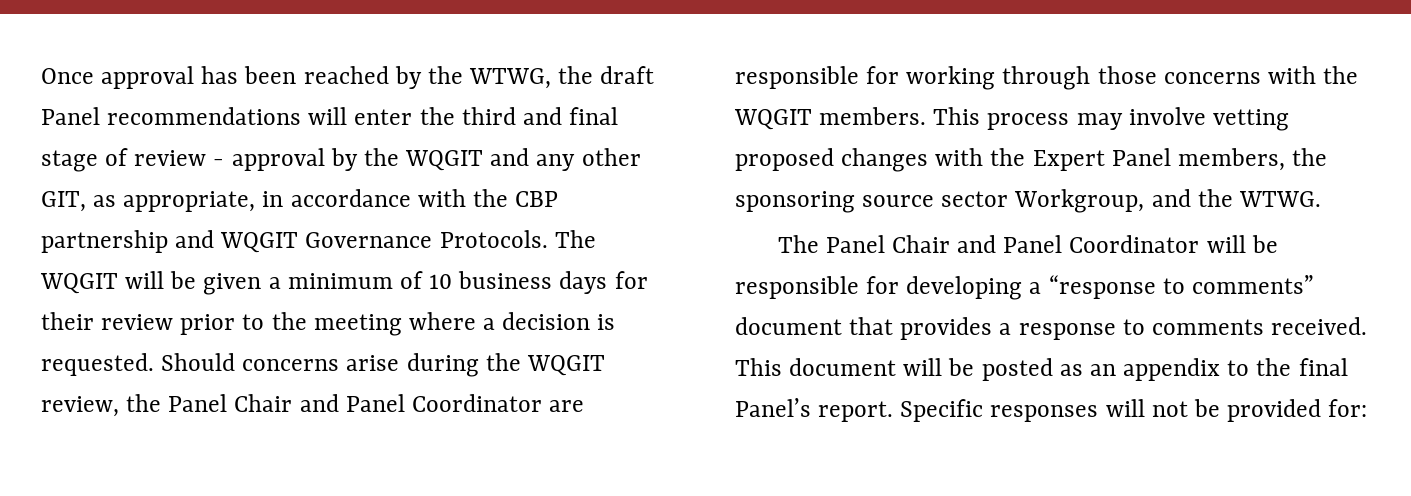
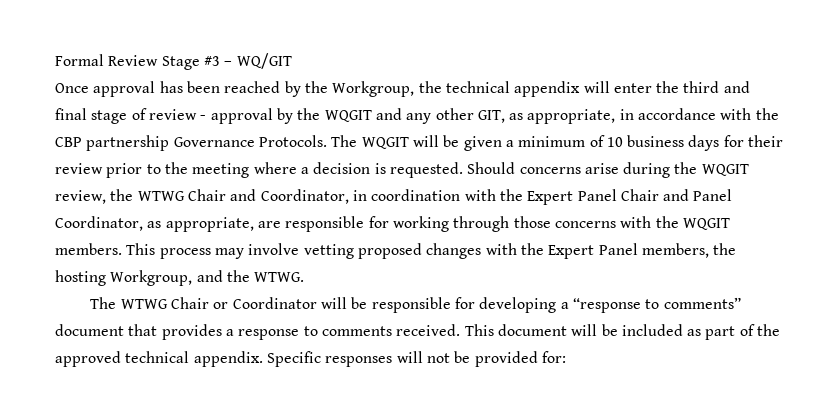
+ Formal Review Stage #3 – WQ/GIT
- Once approval has been reached by the WTWG, the draft Panel recommendations will enter the third and final stage of review - approval by the WQGIT and any other GIT, as appropriate, in accordance with the CBP partnership and WQGIT Governance Protocols.
+ Once approval has been reached by the Workgroup, the technical appendix will enter the third and final stage of review - approval by the WQGIT and any other GIT, as appropriate, in accordance with the CBP partnership Governance Protocols.
- Should concerns arise during the WQGIT review, the Panel Chair and Panel Coordinator are responsible for working through those concerns with the WQGIT members.
+ Should concerns arise during the WQGIT review, the WTWG Chair and Coordinator, in coordination with the Expert Panel Chair and Panel Coordinator, as appropriate, are responsible for working through those concerns with the WQGIT members.
- This process may involve vetting proposed changes with the Expert Panel members, the sponsoring source sector Workgroup, and the WTWG.
+ This process may involve vetting proposed changes with the Expert Panel members, the hosting Workgroup, and the WTWG.
- The Panel Chair and Panel Coordinator will be responsible for developing a “response to comments” document that provides a response to comments received.
+ The WTWG Chair or Coordinator will be responsible for developing a “response to comments” document that provides a response to comments received.
- This document will be posted as an appendix to the final Panel’s report.
+ This document will be included as part of the approved technical appendix.

